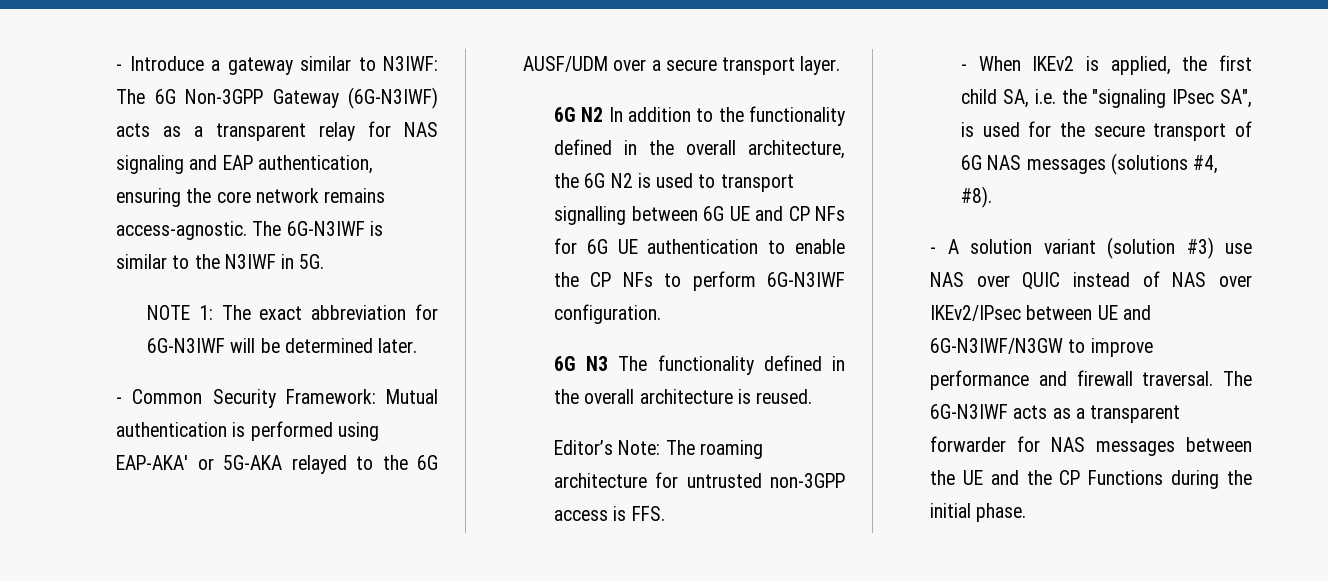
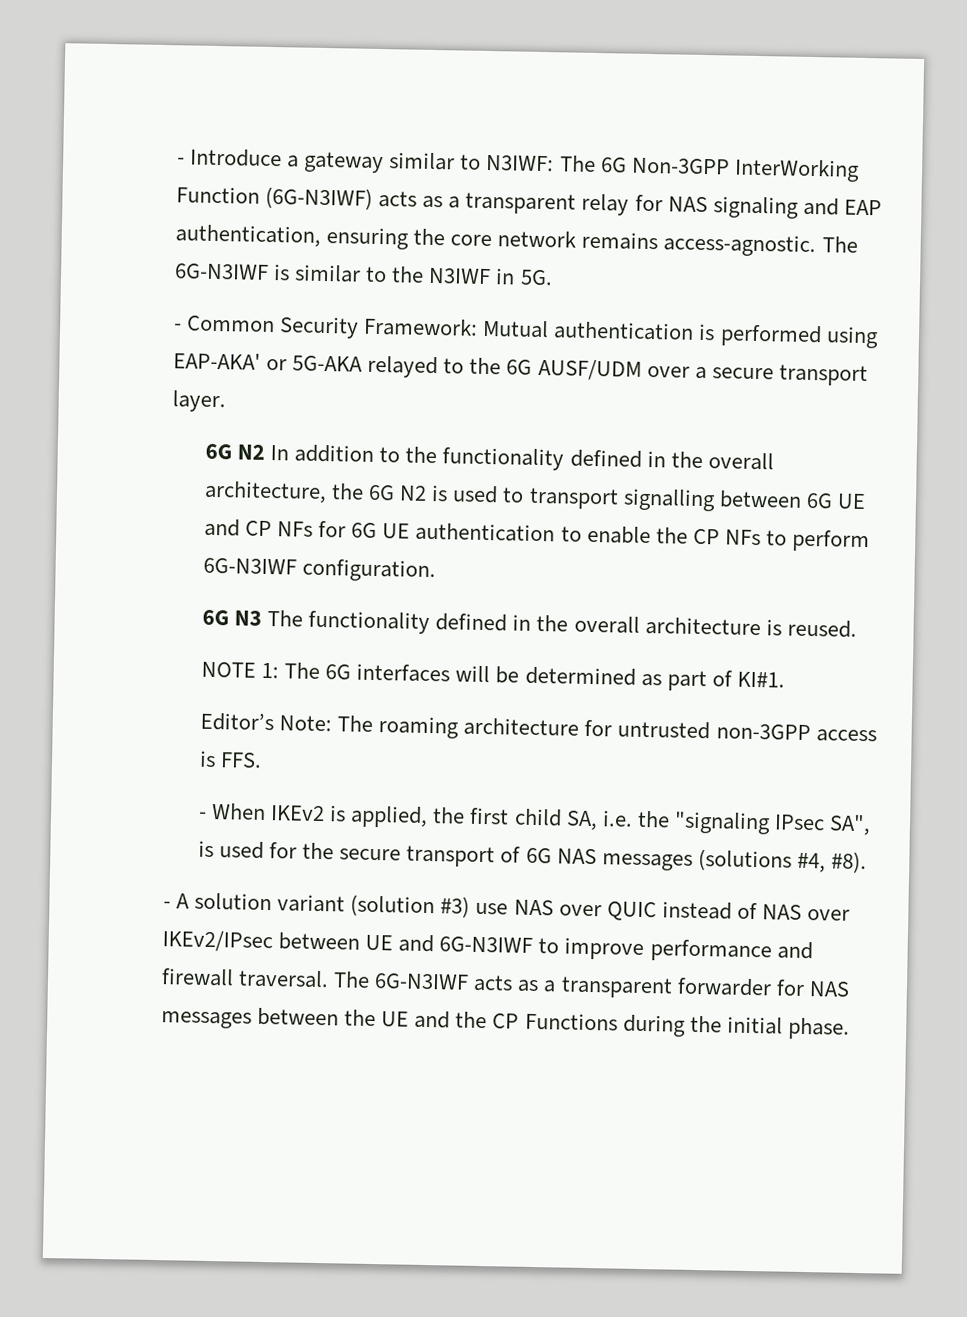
- - Introduce a gateway similar to N3IWF: The 6G Non-3GPP Gateway (6G-N3IWF) acts as a transparent relay for NAS signaling and EAP authentication, ensuring the core network remains access-agnostic.
+ - Introduce a gateway similar to N3IWF: The 6G Non-3GPP InterWorking Function (6G-N3IWF) acts as a transparent relay for NAS signaling and EAP authentication, ensuring the core network remains access-agnostic.
- NOTE 1: The exact abbreviation for 6G-N3IWF will be determined later.
+ NOTE 1: The 6G interfaces will be determined as part of KI#1.
- - A solution variant (solution #3) use NAS over QUIC instead of NAS over IKEv2/IPsec between UE and 6G-N3IWF/N3GW to improve performance and firewall traversal.
+ - A solution variant (solution #3) use NAS over QUIC instead of NAS over IKEv2/IPsec between UE and 6G-N3IWF to improve performance and firewall traversal.

